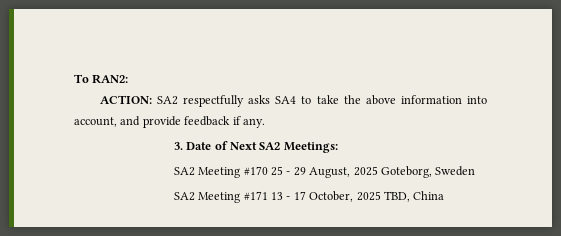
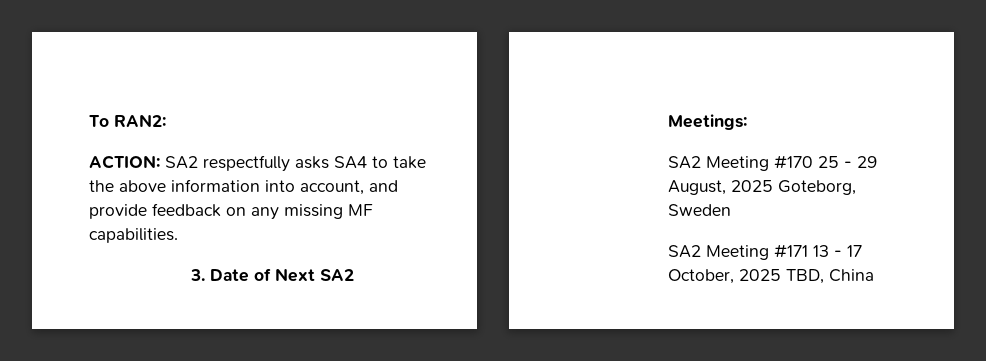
- ACTION: SA2 respectfully asks SA4 to take the above information into account, and provide feedback if any.
+ ACTION: SA2 respectfully asks SA4 to take the above information into account, and provide feedback on any missing MF capabilities.

